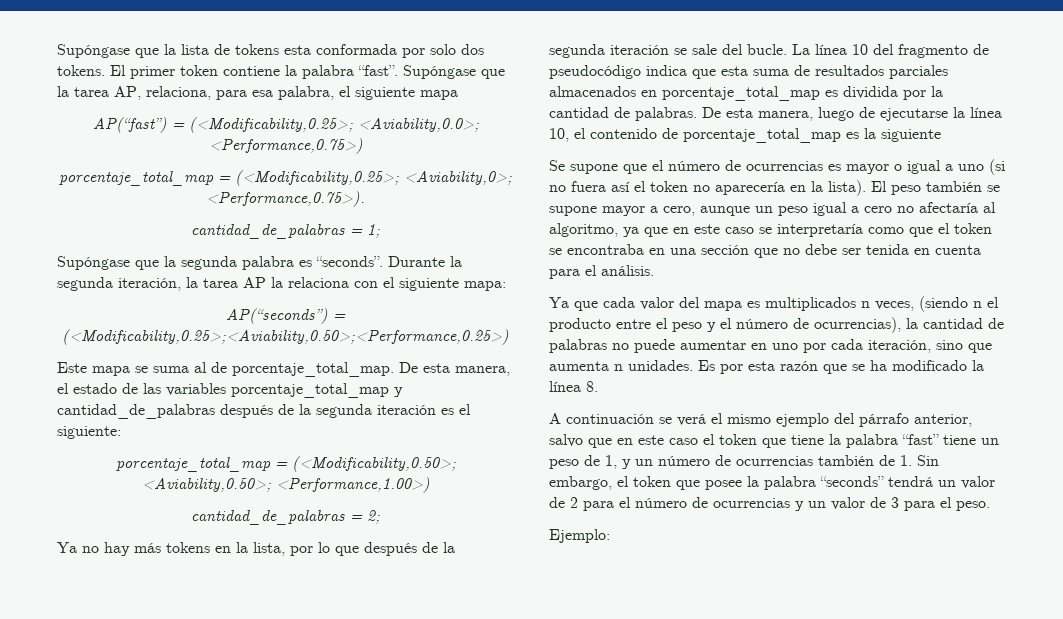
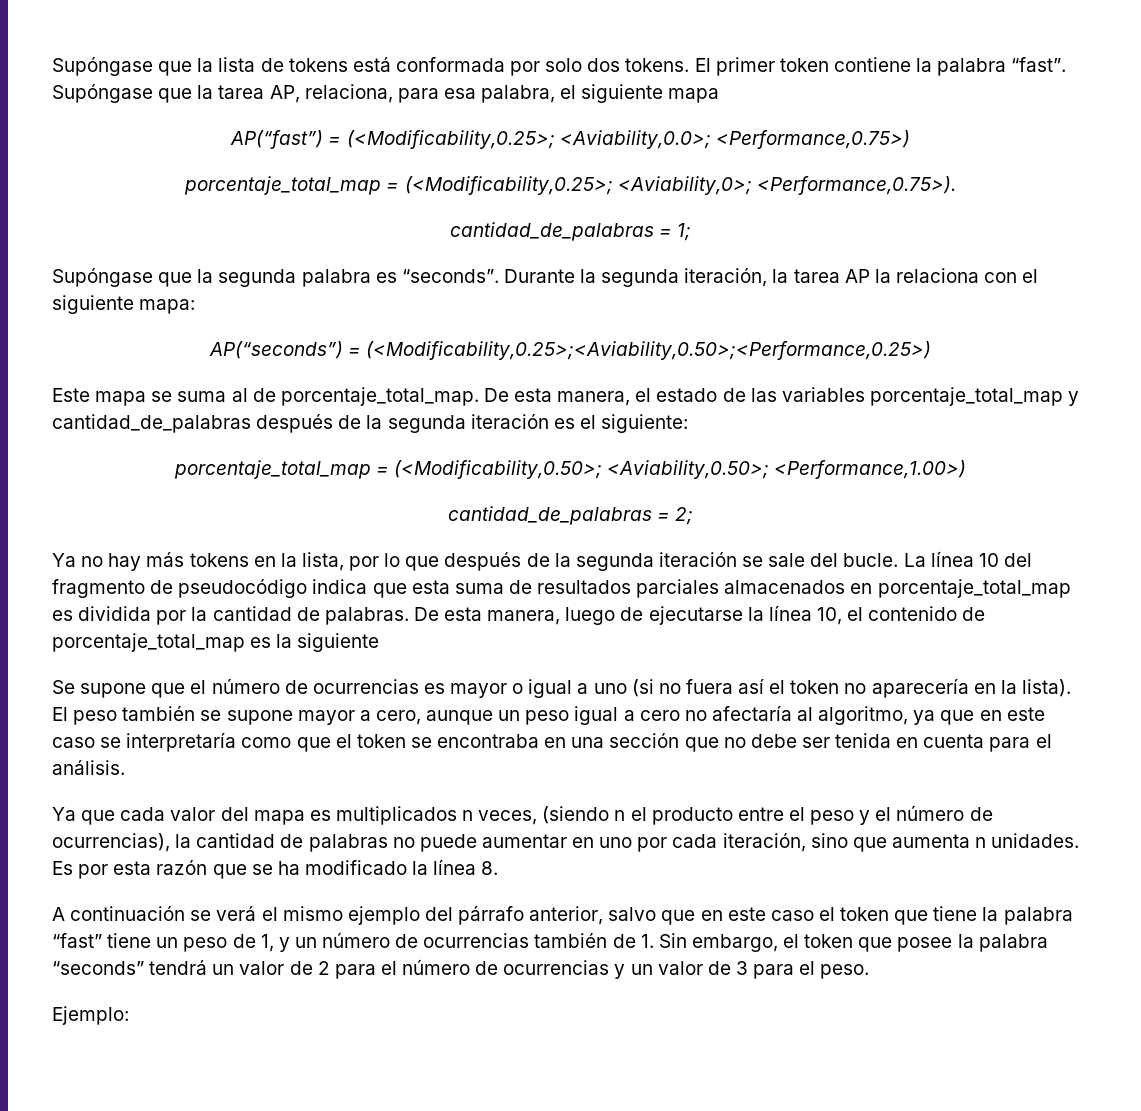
- Supóngase que la lista de tokens esta conformada por solo dos tokens.
+ Supóngase que la lista de tokens está conformada por solo dos tokens.

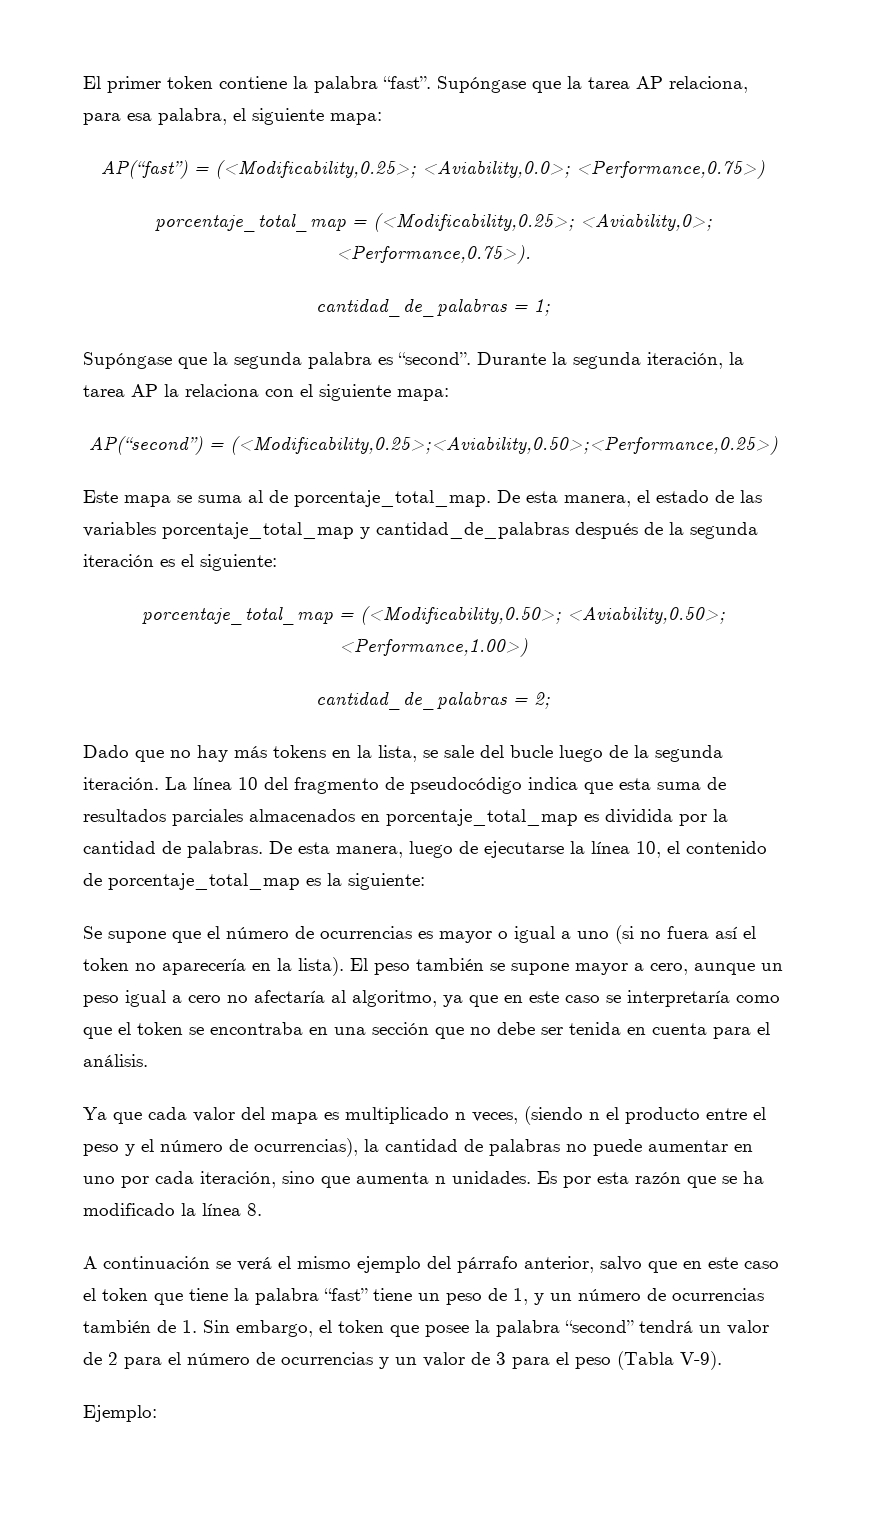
- Supóngase que la lista de tokens está conformada por solo dos tokens.
- Supóngase que la tarea AP, relaciona, para esa palabra, el siguiente mapa
+ Supóngase que la tarea AP relaciona, para esa palabra, el siguiente mapa:
- Supóngase que la segunda palabra es “seconds”.
+ Supóngase que la segunda palabra es “second”.
- AP(“seconds”) = (<Modificability,0.25>;<Aviability,0.50>;<Performance,0.25>)
+ AP(“second”) = (<Modificability,0.25>;<Aviability,0.50>;<Performance,0.25>)
- Ya no hay más tokens en la lista, por lo que después de la segunda iteración se sale del bucle.
+ Dado que no hay más tokens en la lista, se sale del bucle luego de la segunda iteración.
- De esta manera, luego de ejecutarse la línea 10, el contenido de porcentaje_total_map es la siguiente
+ De esta manera, luego de ejecutarse la línea 10, el contenido de porcentaje_total_map es la siguiente:
- Ya que cada valor del mapa es multiplicados n veces, (siendo n el producto entre el peso y el número de ocurrencias), la cantidad de palabras no puede aumentar en uno por cada iteración, sino que aumenta n unidades.
+ Ya que cada valor del mapa es multiplicado n veces, (siendo n el producto entre el peso y el número de ocurrencias), la cantidad de palabras no puede aumentar en uno por cada iteración, sino que aumenta n unidades.
- A continuación se verá el mismo ejemplo del párrafo anterior, salvo que en este caso el token que tiene la palabra “fast” tiene un peso de 1, y un número de ocurrencias también de 1. Sin embargo, el token que posee la palabra “seconds” tendrá un valor de 2 para el número de ocurrencias y un valor de 3 para el peso.
+ A continuación se verá el mismo ejemplo del párrafo anterior, salvo que en este caso el token que tiene la palabra “fast” tiene un peso de 1, y un número de ocurrencias también de 1. Sin embargo, el token que posee la palabra “second” tendrá un valor de 2 para el número de ocurrencias y un valor de 3 para el peso (Tabla V-9).

